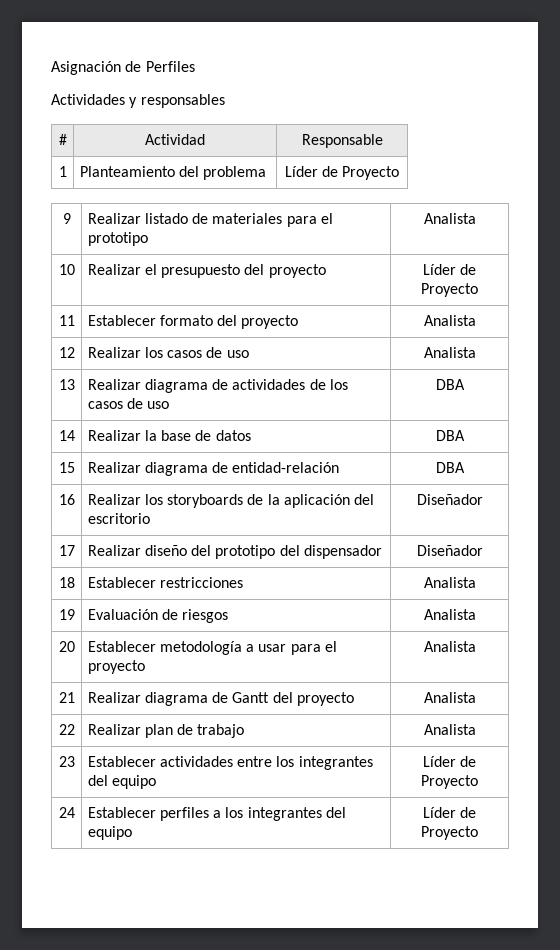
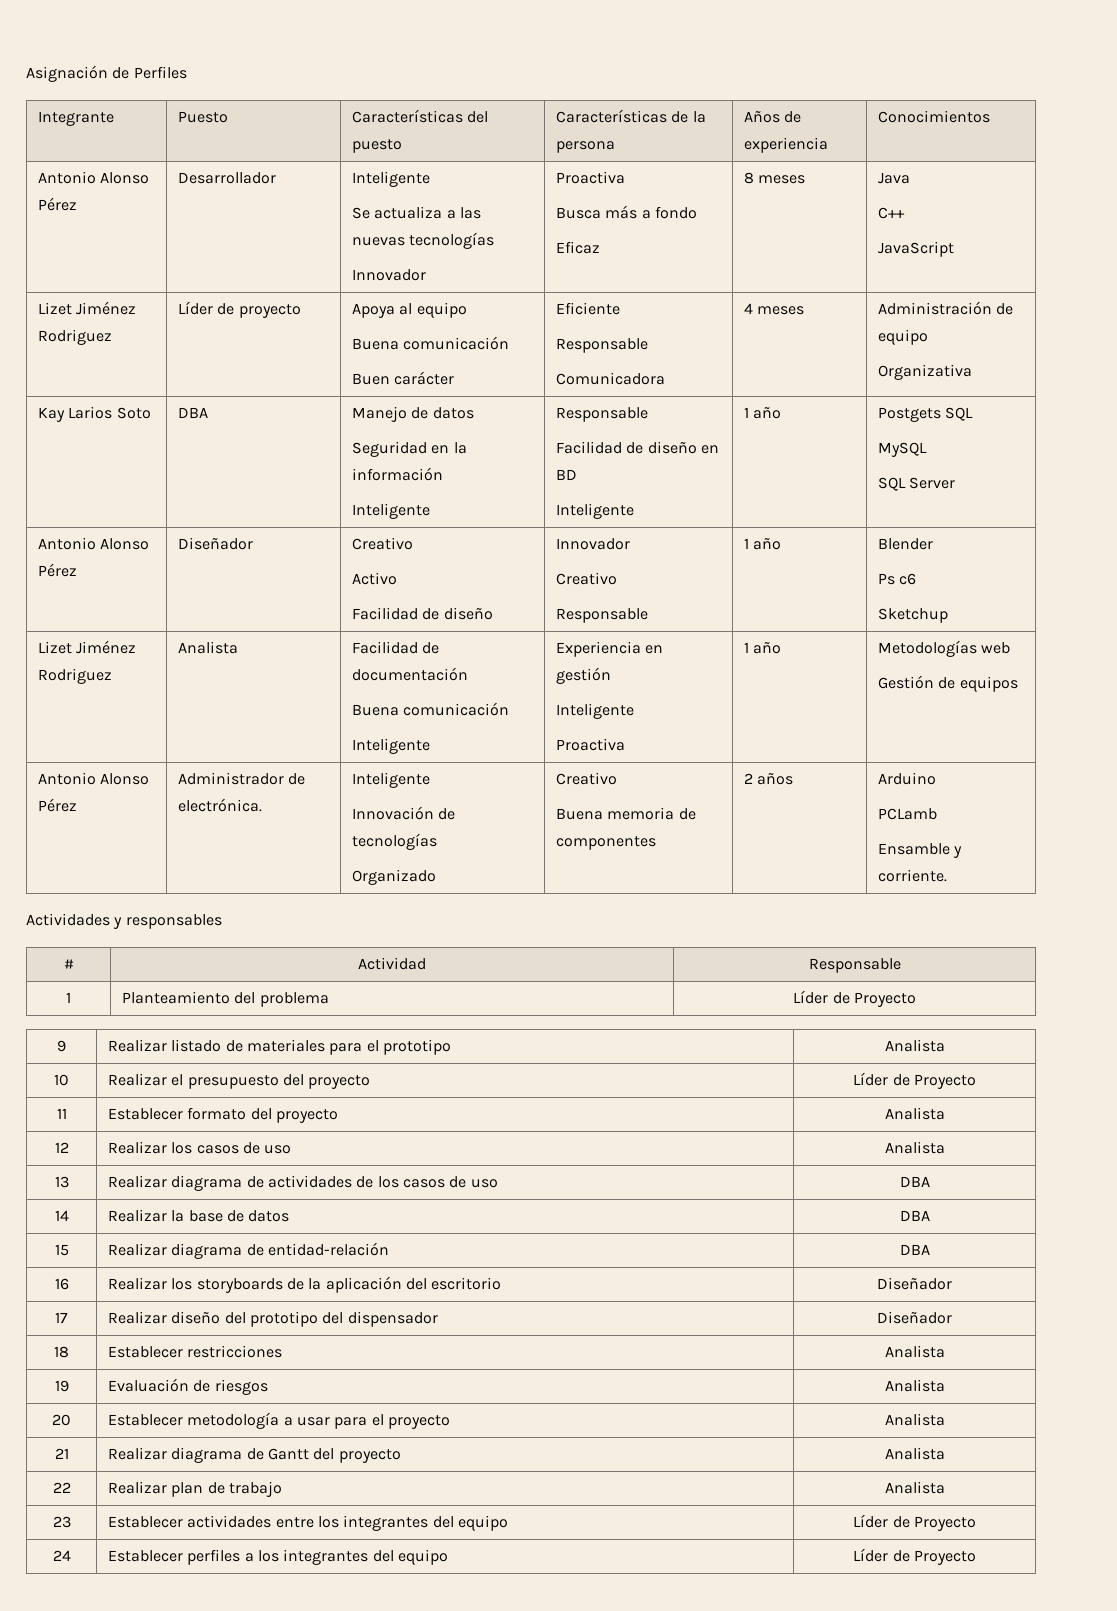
+ Integrante | Puesto | Características del puesto | Características de la persona | Años de experiencia | Conocimientos
+ Antonio Alonso Pérez | Desarrollador | Inteligente
+ Se actualiza a las nuevas tecnologías
+ Innovador | Proactiva
+ Busca más a fondo
+ Eficaz | 8 meses | Java
+ C++
+ JavaScript
+ Lizet Jiménez Rodriguez | Líder de proyecto | Apoya al equipo
+ Buena comunicación
+ Buen carácter | Eficiente
+ Responsable
+ Comunicadora | 4 meses | Administración de equipo
+ Organizativa
+ Kay Larios Soto | DBA | Manejo de datos
+ Seguridad en la información
+ Inteligente | Responsable
+ Facilidad de diseño en BD
+ Inteligente | 1 año | Postgets SQL
+ MySQL
+ SQL Server
+ Antonio Alonso Pérez | Diseñador | Creativo
+ Activo
+ Facilidad de diseño | Innovador
+ Creativo
+ Responsable | 1 año | Blender
+ Ps c6
+ Sketchup
+ Lizet Jiménez Rodriguez | Analista | Facilidad de documentación
+ Buena comunicación
+ Inteligente | Experiencia en gestión
+ Inteligente
+ Proactiva | 1 año | Metodologías web
+ Gestión de equipos
+ Antonio Alonso Pérez | Administrador de electrónica. | Inteligente
+ Innovación de tecnologías
+ Organizado | Creativo
+ Buena memoria de componentes | 2 años | Arduino
+ PCLamb
+ Ensamble y corriente.

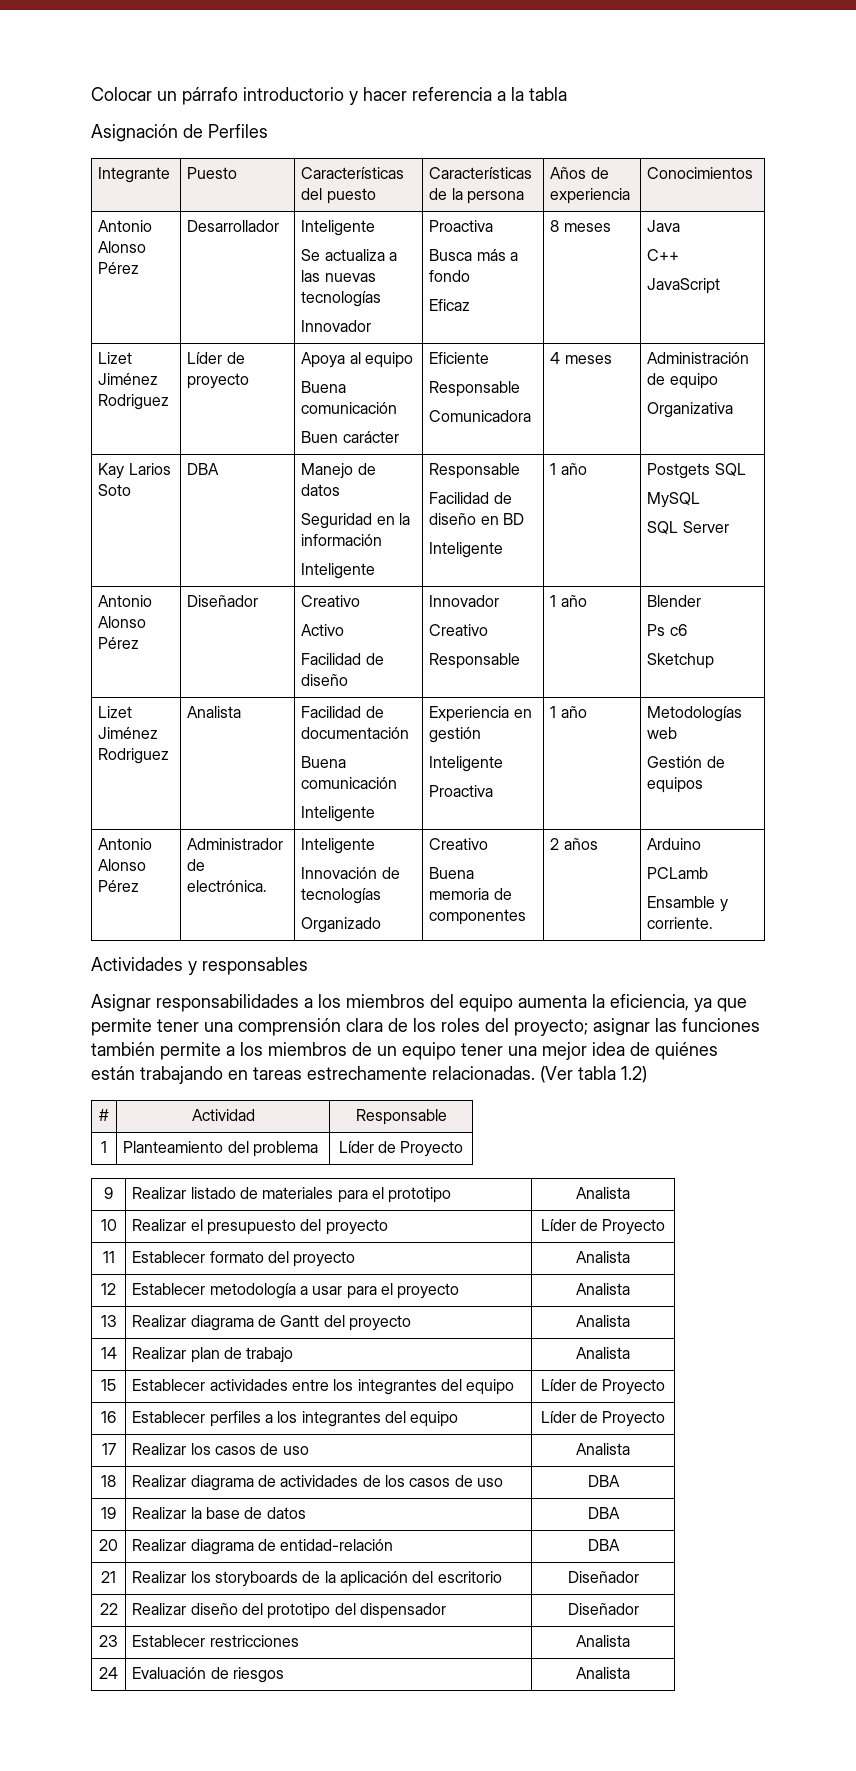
+ Colocar un párrafo introductorio y hacer referencia a la tabla
+ Asignar responsabilidades a los miembros del equipo aumenta la eficiencia, ya que permite tener una comprensión clara de los roles del proyecto; asignar las funciones también permite a los miembros de un equipo tener una mejor idea de quiénes están trabajando en tareas estrechamente relacionadas. (Ver tabla 1.2)
- 12 | Realizar los casos de uso | Analista
+ 12 | Establecer metodología a usar para el proyecto | Analista
+ 13 | Realizar diagrama de Gantt del proyecto | Analista
+ 14 | Realizar plan de trabajo | Analista
+ 15 | Establecer actividades entre los integrantes del equipo | Líder de Proyecto
+ 16 | Establecer perfiles a los integrantes del equipo | Líder de Proyecto
+ 17 | Realizar los casos de uso | Analista
- 13 | Realizar diagrama de actividades de los casos de uso | DBA
+ 18 | Realizar diagrama de actividades de los casos de uso | DBA
- 14 | Realizar la base de datos | DBA
+ 19 | Realizar la base de datos | DBA
- 15 | Realizar diagrama de entidad-relación | DBA
+ 20 | Realizar diagrama de entidad-relación | DBA
- 16 | Realizar los storyboards de la aplicación del escritorio | Diseñador
+ 21 | Realizar los storyboards de la aplicación del escritorio | Diseñador
- 17 | Realizar diseño del prototipo del dispensador | Diseñador
+ 22 | Realizar diseño del prototipo del dispensador | Diseñador
- 18 | Establecer restricciones | Analista
+ 23 | Establecer restricciones | Analista
- 19 | Evaluación de riesgos | Analista
+ 24 | Evaluación de riesgos | Analista
- 20 | Establecer metodología a usar para el proyecto | Analista
- 21 | Realizar diagrama de Gantt del proyecto | Analista
- 22 | Realizar plan de trabajo | Analista
- 23 | Establecer actividades entre los integrantes del equipo | Líder de Proyecto
- 24 | Establecer perfiles a los integrantes del equipo | Líder de Proyecto

